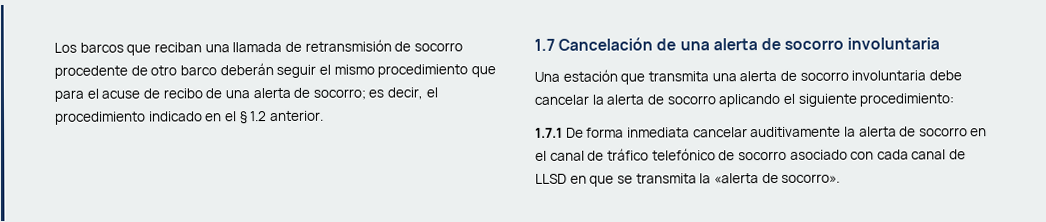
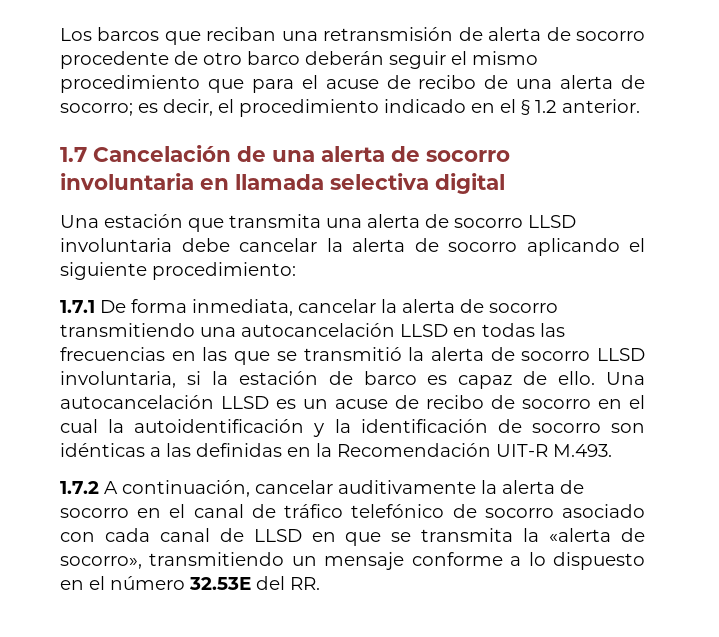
- Los barcos que reciban una llamada de retransmisión de socorro procedente de otro barco deberán seguir el mismo procedimiento que para el acuse de recibo de una alerta de socorro; es decir, el procedimiento indicado en el § 1.2 anterior.
+ Los barcos que reciban una retransmisión de alerta de socorro procedente de otro barco deberán seguir el mismo procedimiento que para el acuse de recibo de una alerta de socorro; es decir, el procedimiento indicado en el § 1.2 anterior.
- 1.7 Cancelación de una alerta de socorro involuntaria
+ 1.7 Cancelación de una alerta de socorro involuntaria en llamada selectiva digital
- Una estación que transmita una alerta de socorro involuntaria debe cancelar la alerta de socorro aplicando el siguiente procedimiento:
+ Una estación que transmita una alerta de socorro LLSD involuntaria debe cancelar la alerta de socorro aplicando el siguiente procedimiento:
- 1.7.1 De forma inmediata cancelar auditivamente la alerta de socorro en el canal de tráfico telefónico de socorro asociado con cada canal de LLSD en que se transmita la «alerta de socorro».
+ 1.7.1 De forma inmediata, cancelar la alerta de socorro transmitiendo una autocancelación LLSD en todas las frecuencias en las que se transmitió la alerta de socorro LLSD involuntaria, si la estación de barco es capaz de ello. Una autocancelación LLSD es un acuse de recibo de socorro en el cual la autoidentificación y la identificación de socorro son idénticas a las definidas en la Recomendación UIT-R M.493.
+ 1.7.2 A continuación, cancelar auditivamente la alerta de socorro en el canal de tráfico telefónico de socorro asociado con cada canal de LLSD en que se transmita la «alerta de socorro», transmitiendo un mensaje conforme a lo dispuesto en el número 32.53E del RR.

